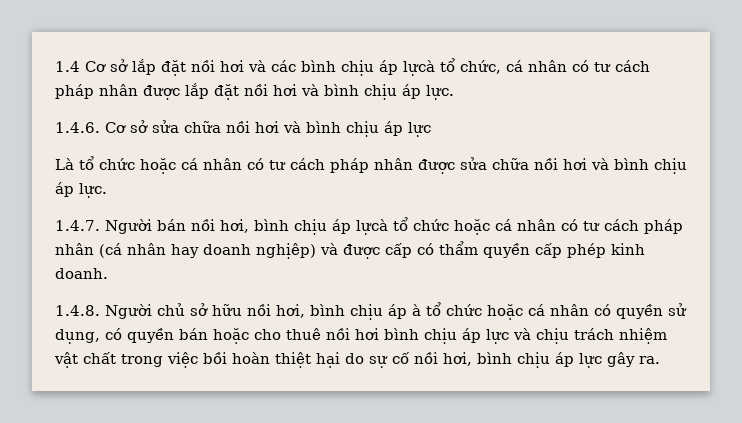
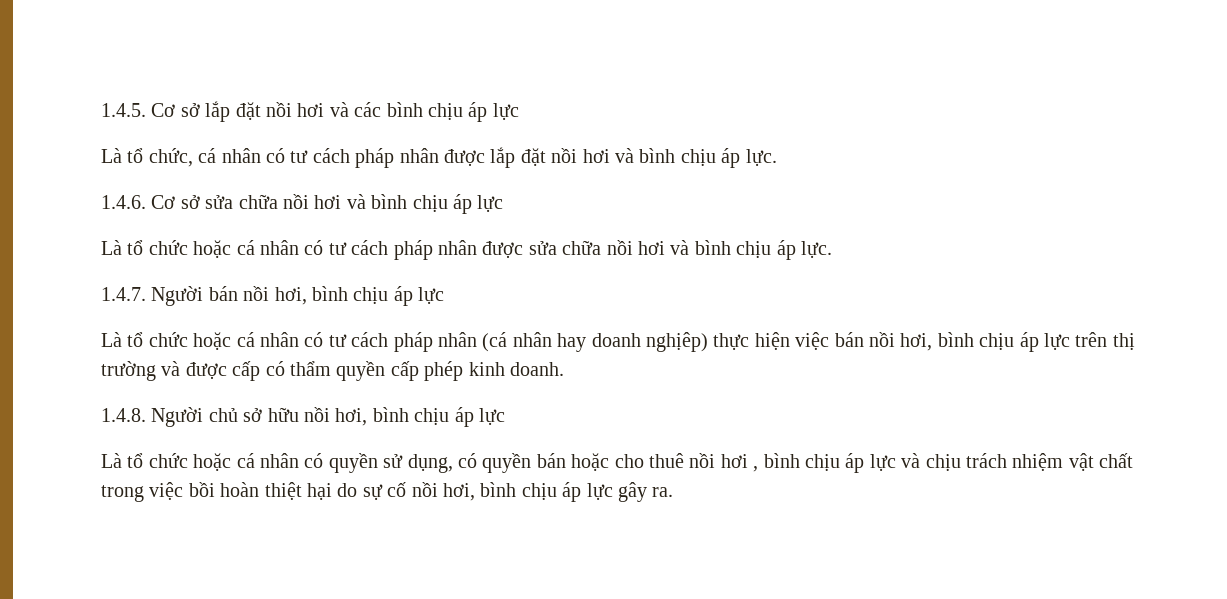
- 1.4 Cơ sở lắp đặt nồi hơi và các bình chịu áp lựcà tổ chức, cá nhân có tư cách pháp nhân được lắp đặt nồi hơi và bình chịu áp lực.
+ 1.4.5. Cơ sở lắp đặt nồi hơi và các bình chịu áp lực
+ Là tổ chức, cá nhân có tư cách pháp nhân được lắp đặt nồi hơi và bình chịu áp lực.
- 1.4.7. Người bán nồi hơi, bình chịu áp lựcà tổ chức hoặc cá nhân có tư cách pháp nhân (cá nhân hay doanh nghịêp) và được cấp có thẩm quyền cấp phép kinh doanh.
+ 1.4.7. Người bán nồi hơi, bình chịu áp lực
+ Là tổ chức hoặc cá nhân có tư cách pháp nhân (cá nhân hay doanh nghịêp) thực hiện việc bán nồi hơi, bình chịu áp lực trên thị trường và được cấp có thẩm quyền cấp phép kinh doanh.
- 1.4.8. Người chủ sở hữu nồi hơi, bình chịu áp à tổ chức hoặc cá nhân có quyền sử dụng, có quyền bán hoặc cho thuê nồi hơi bình chịu áp lực và chịu trách nhiệm vật chất trong việc bồi hoàn thiệt hại do sự cố nồi hơi, bình chịu áp lực gây ra.
+ 1.4.8. Người chủ sở hữu nồi hơi, bình chịu áp lực
+ Là tổ chức hoặc cá nhân có quyền sử dụng, có quyền bán hoặc cho thuê nồi hơi , bình chịu áp lực và chịu trách nhiệm vật chất trong việc bồi hoàn thiệt hại do sự cố nồi hơi, bình chịu áp lực gây ra.

